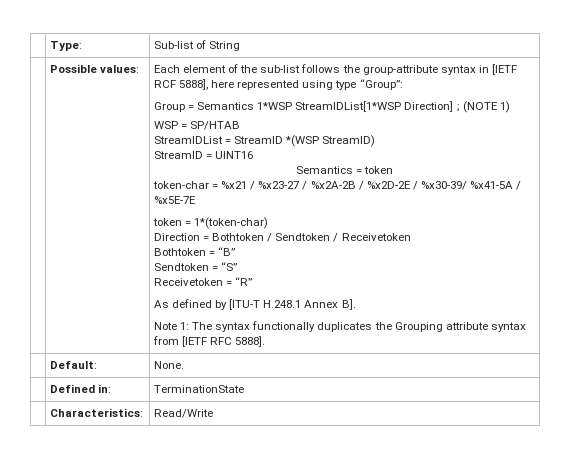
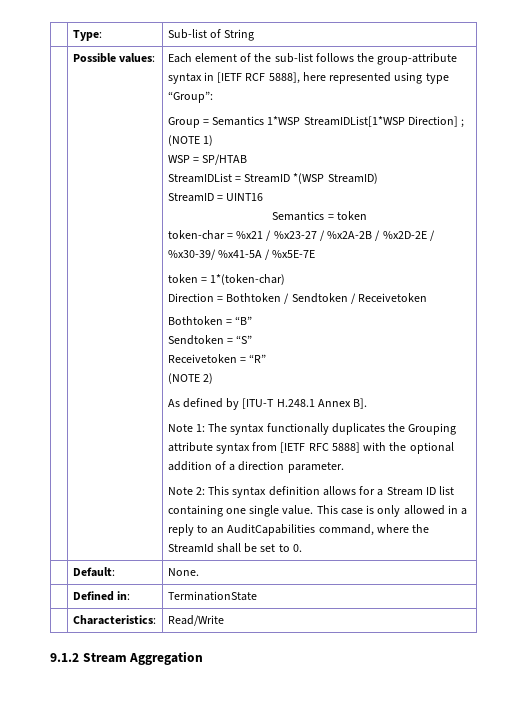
+ (NOTE 2)
- Note 1: The syntax functionally duplicates the Grouping attribute syntax from [IETF RFC 5888].
+ Note 1: The syntax functionally duplicates the Grouping attribute syntax from [IETF RFC 5888] with the optional addition of a direction parameter.
+ Note 2: This syntax definition allows for a Stream ID list containing one single value. This case is only allowed in a reply to an AuditCapabilities command, where the StreamId shall be set to 0.
+ 9.1.2 Stream Aggregation

